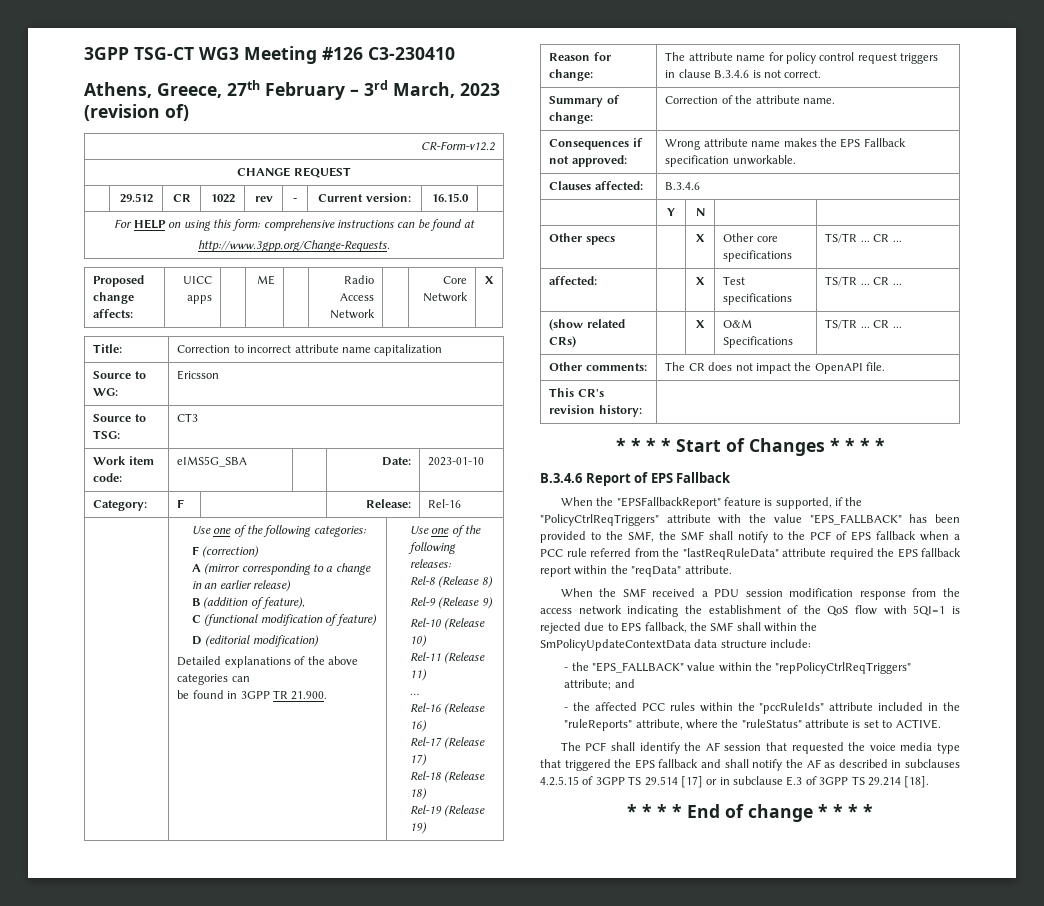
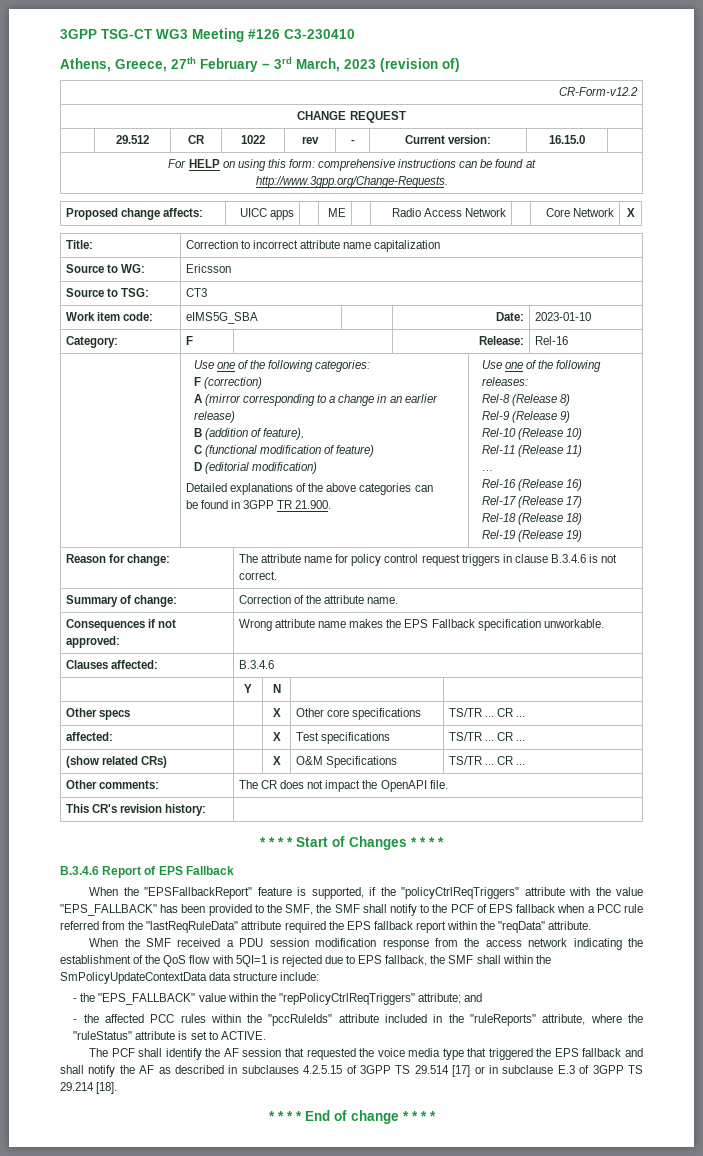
- When the "EPSFallbackReport" feature is supported, if the "PolicyCtrlReqTriggers" attribute with the value "EPS_FALLBACK" has been provided to the SMF, the SMF shall notify to the PCF of EPS fallback when a PCC rule referred from the "lastReqRuleData" attribute required the EPS fallback report within the "reqData" attribute.
+ When the "EPSFallbackReport" feature is supported, if the "policyCtrlReqTriggers" attribute with the value "EPS_FALLBACK" has been provided to the SMF, the SMF shall notify to the PCF of EPS fallback when a PCC rule referred from the "lastReqRuleData" attribute required the EPS fallback report within the "reqData" attribute.

